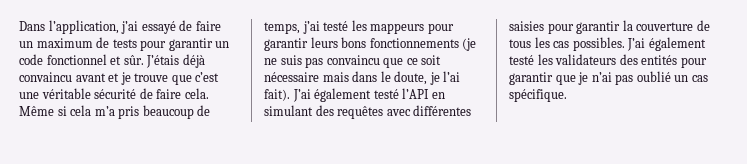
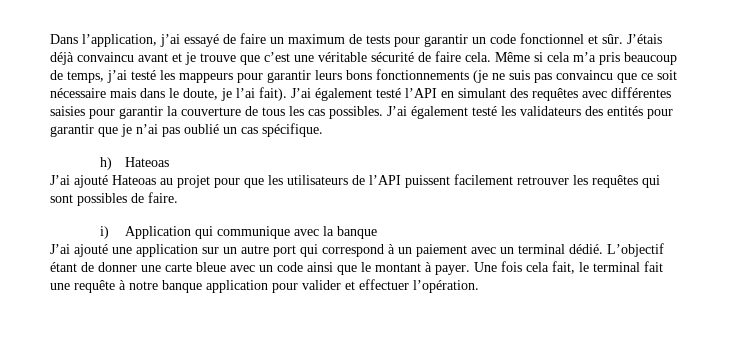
+ h) Hateoas
+ J’ai ajouté Hateoas au projet pour que les utilisateurs de l’API puissent facilement retrouver les requêtes qui sont possibles de faire.
+ i) Application qui communique avec la banque
+ J’ai ajouté une application sur un autre port qui correspond à un paiement avec un terminal dédié. L’objectif étant de donner une carte bleue avec un code ainsi que le montant à payer. Une fois cela fait, le terminal fait une requête à notre banque application pour valider et effectuer l’opération.

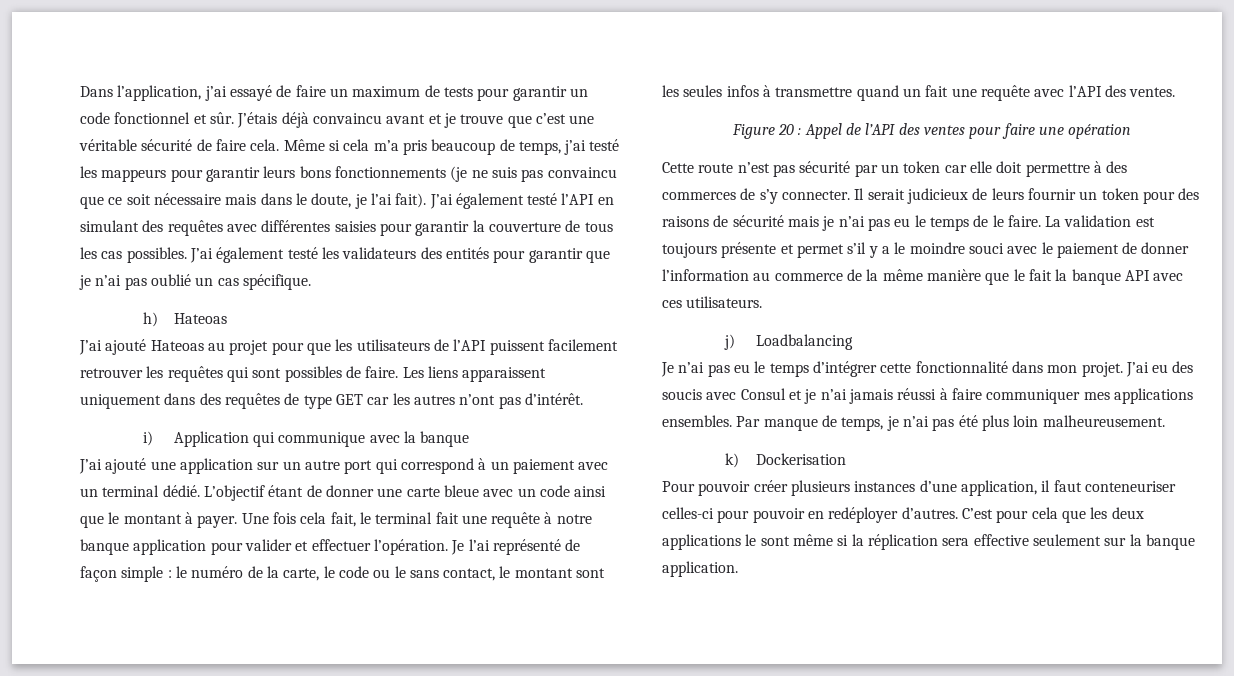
+ Les liens apparaissent uniquement dans des requêtes de type GET car les autres n’ont pas d’intérêt.
+ Je l’ai représenté de façon simple : le numéro de la carte, le code ou le sans contact, le montant sont les seules infos à transmettre quand un fait une requête avec l’API des ventes.
+ Figure 20 : Appel de l’API des ventes pour faire une opération
+ Cette route n’est pas sécurité par un token car elle doit permettre à des commerces de s’y connecter. Il serait judicieux de leurs fournir un token pour des raisons de sécurité mais je n’ai pas eu le temps de le faire. La validation est toujours présente et permet s’il y a le moindre souci avec le paiement de donner l’information au commerce de la même manière que le fait la banque API avec ces utilisateurs.
+ j) Loadbalancing
+ Je n’ai pas eu le temps d’intégrer cette fonctionnalité dans mon projet. J’ai eu des soucis avec Consul et je n’ai jamais réussi à faire communiquer mes applications ensembles. Par manque de temps, je n’ai pas été plus loin malheureusement.
+ k) Dockerisation
+ Pour pouvoir créer plusieurs instances d’une application, il faut conteneuriser celles-ci pour pouvoir en redéployer d’autres. C’est pour cela que les deux applications le sont même si la réplication sera effective seulement sur la banque application.

